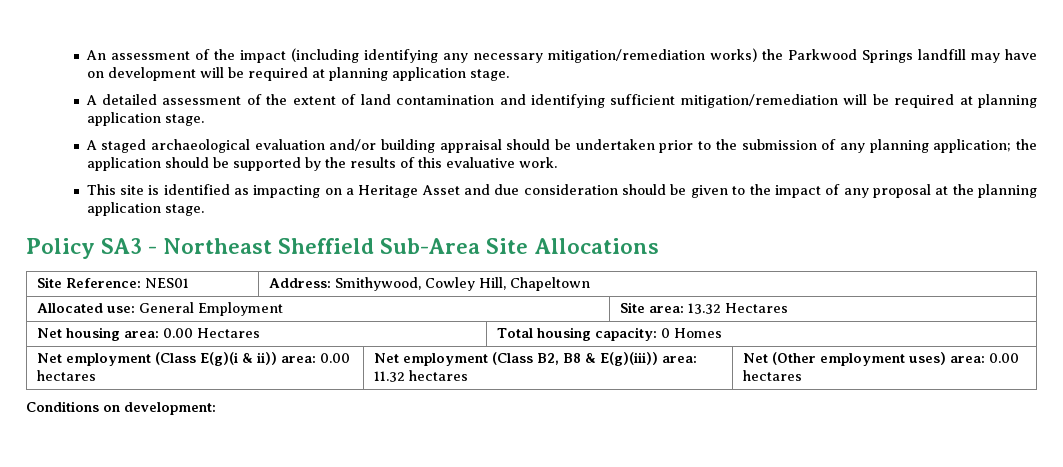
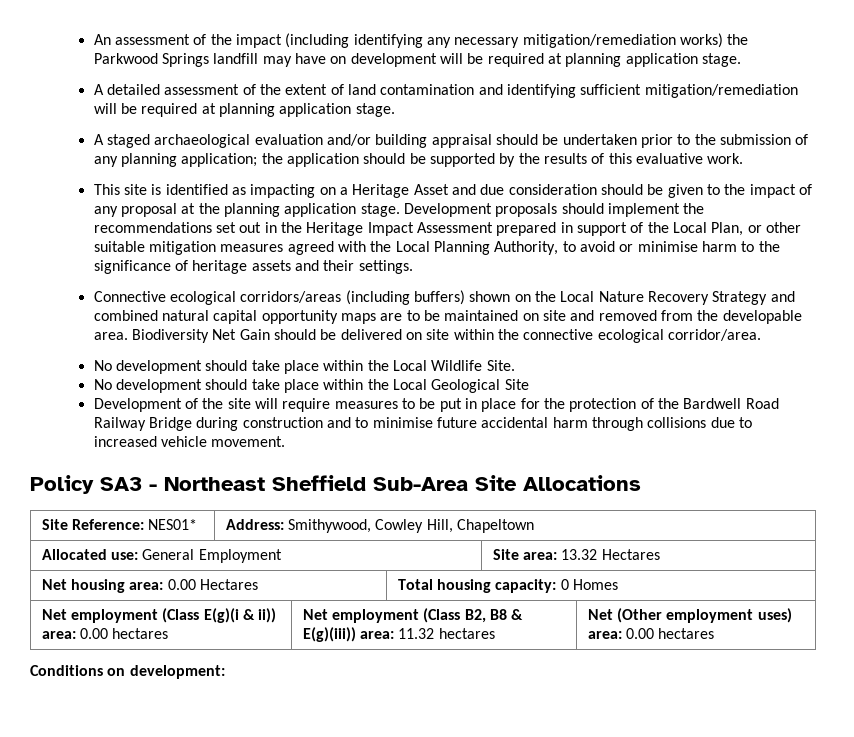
+ Development proposals should implement the recommendations set out in the Heritage Impact Assessment prepared in support of the Local Plan, or other suitable mitigation measures agreed with the Local Planning Authority, to avoid or minimise harm to the significance of heritage assets and their settings.
+ Connective ecological corridors/areas (including buffers) shown on the Local Nature Recovery Strategy and combined natural capital opportunity maps are to be maintained on site and removed from the developable area. Biodiversity Net Gain should be delivered on site within the connective ecological corridor/area.
+ No development should take place within the Local Wildlife Site.
+ No development should take place within the Local Geological Site
+ Development of the site will require measures to be put in place for the protection of the Bardwell Road Railway Bridge during construction and to minimise future accidental harm through collisions due to increased vehicle movement.
- Site Reference: NES01 | Address: Smithywood, Cowley Hill, Chapeltown
+ Site Reference: NES01* | Address: Smithywood, Cowley Hill, Chapeltown

